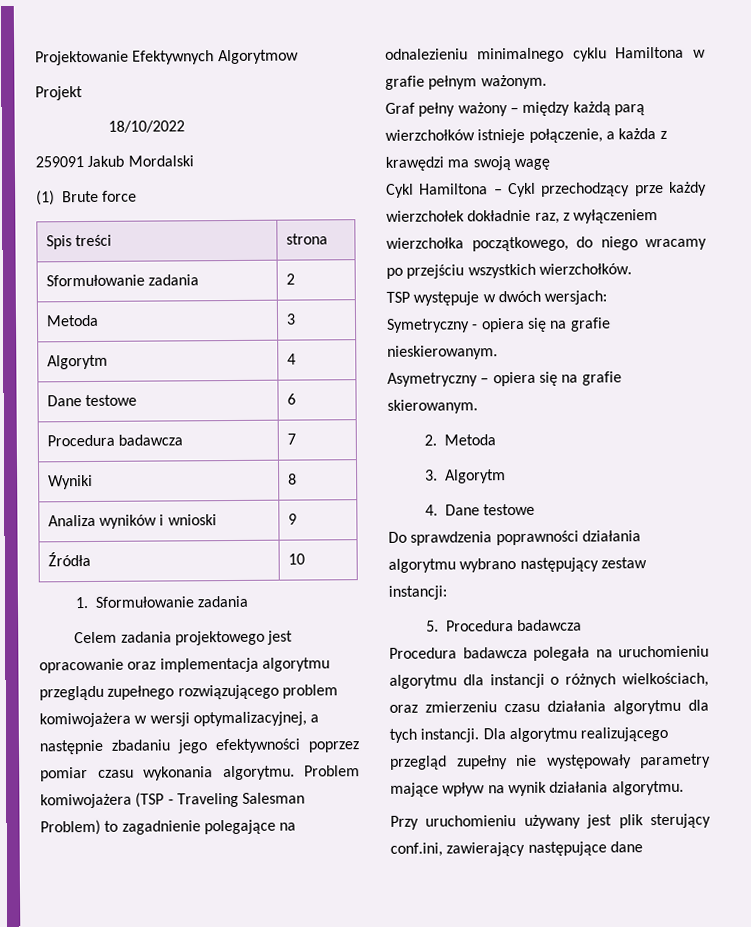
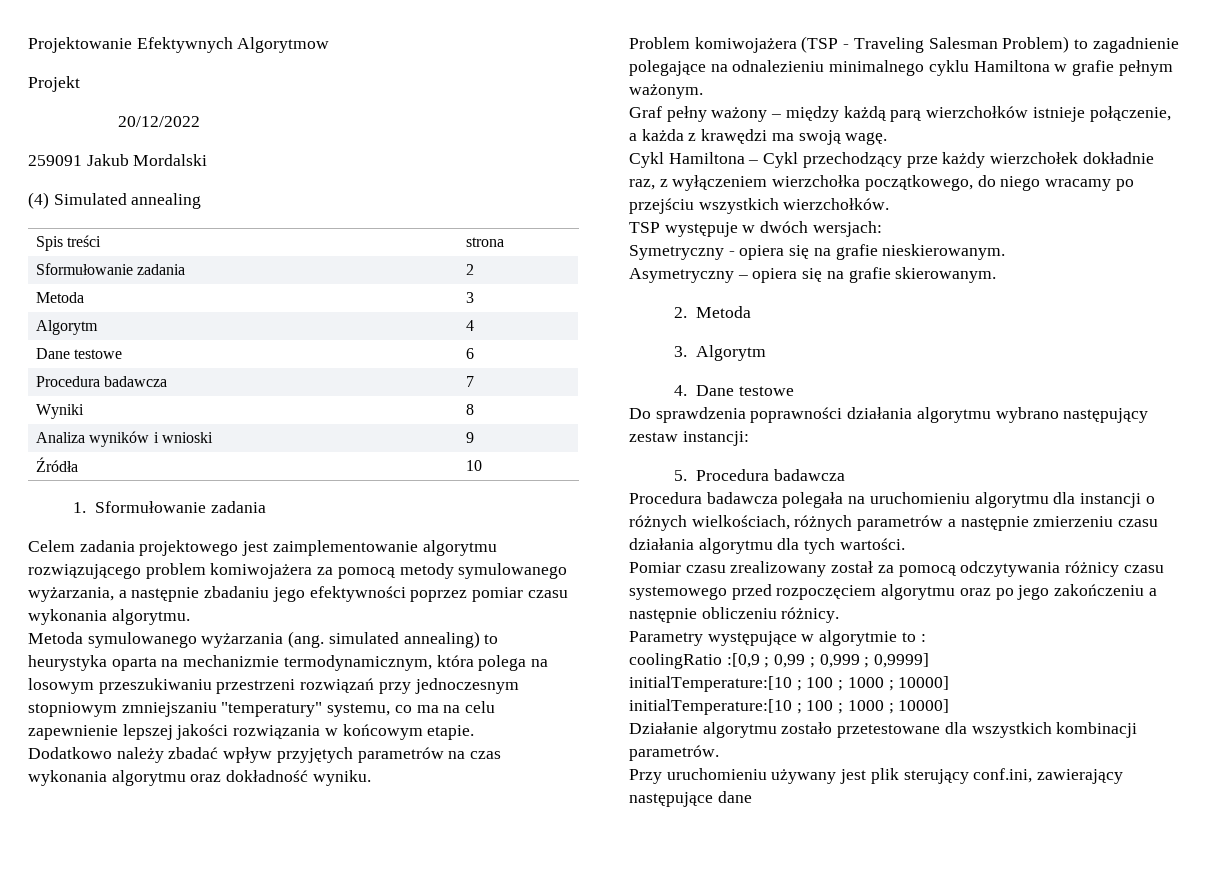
- 18/10/2022
+ 20/12/2022
- (1) Brute force
+ (4) Simulated annealing
- Celem zadania projektowego jest opracowanie oraz implementacja algorytmu przeglądu zupełnego rozwiązującego problem komiwojażera w wersji optymalizacyjnej, a następnie zbadaniu jego efektywności poprzez pomiar czasu wykonania algorytmu. Problem komiwojażera (TSP - Traveling Salesman Problem) to zagadnienie polegające na odnalezieniu minimalnego cyklu Hamiltona w grafie pełnym ważonym.
+ Celem zadania projektowego jest zaimplementowanie algorytmu rozwiązującego problem komiwojażera za pomocą metody symulowanego wyżarzania, a następnie zbadaniu jego efektywności poprzez pomiar czasu wykonania algorytmu.
+ Metoda symulowanego wyżarzania (ang. simulated annealing) to heurystyka oparta na mechanizmie termodynamicznym, która polega na losowym przeszukiwaniu przestrzeni rozwiązań przy jednoczesnym stopniowym zmniejszaniu "temperatury" systemu, co ma na celu zapewnienie lepszej jakości rozwiązania w końcowym etapie.
+ Dodatkowo należy zbadać wpływ przyjętych parametrów na czas wykonania algorytmu oraz dokładność wyniku.
+ Problem komiwojażera (TSP - Traveling Salesman Problem) to zagadnienie polegające na odnalezieniu minimalnego cyklu Hamiltona w grafie pełnym ważonym.
- Graf pełny ważony – między każdą parą wierzchołków istnieje połączenie, a każda z krawędzi ma swoją wagę
+ Graf pełny ważony – między każdą parą wierzchołków istnieje połączenie, a każda z krawędzi ma swoją wagę.
- Procedura badawcza polegała na uruchomieniu algorytmu dla instancji o różnych wielkościach, oraz zmierzeniu czasu działania algorytmu dla tych instancji. Dla algorytmu realizującego przegląd zupełny nie występowały parametry mające wpływ na wynik działania algorytmu.
+ Procedura badawcza polegała na uruchomieniu algorytmu dla instancji o różnych wielkościach, różnych parametrów a następnie zmierzeniu czasu działania algorytmu dla tych wartości.
+ Pomiar czasu zrealizowany został za pomocą odczytywania różnicy czasu systemowego przed rozpoczęciem algorytmu oraz po jego zakończeniu a następnie obliczeniu różnicy.
+ Parametry występujące w algorytmie to :
+ coolingRatio :[0,9 ; 0,99 ; 0,999 ; 0,9999]
+ initialTemperature:[10 ; 100 ; 1000 ; 10000]
+ initialTemperature:[10 ; 100 ; 1000 ; 10000]
+ Działanie algorytmu zostało przetestowane dla wszystkich kombinacji parametrów.

